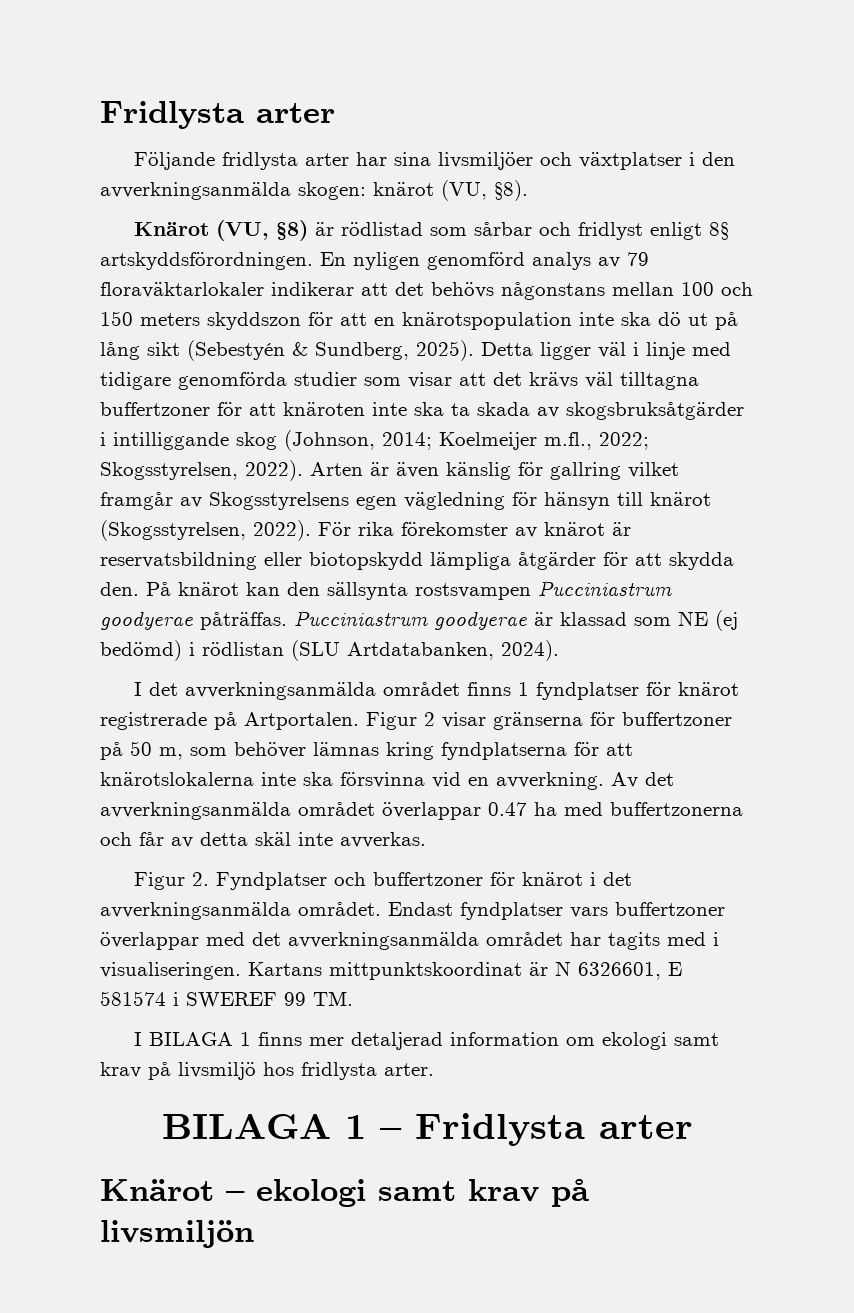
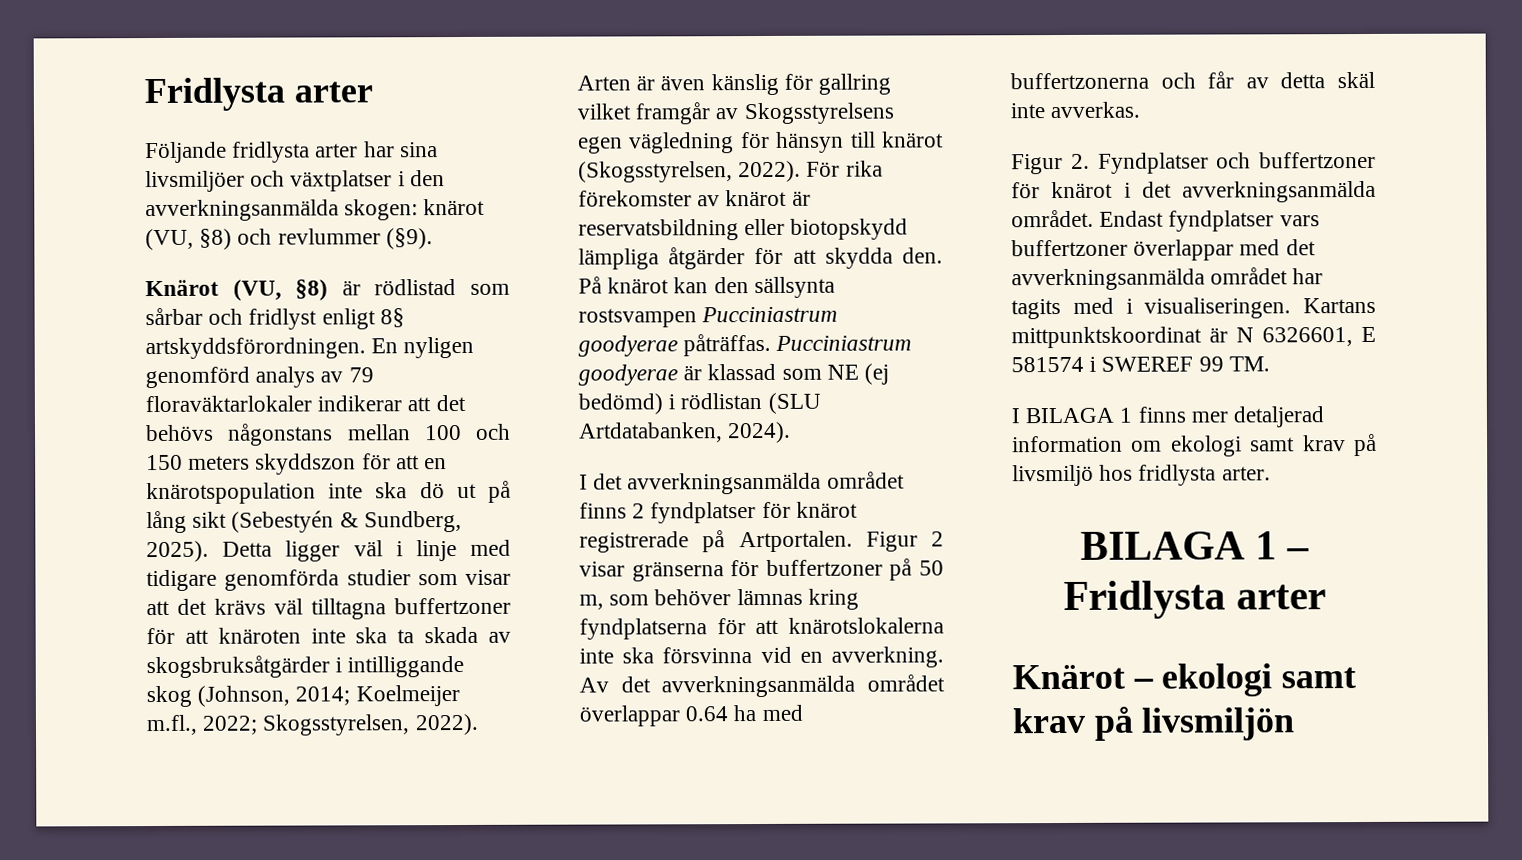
- Följande fridlysta arter har sina livsmiljöer och växtplatser i den avverkningsanmälda skogen: knärot (VU, §8).
+ Följande fridlysta arter har sina livsmiljöer och växtplatser i den avverkningsanmälda skogen: knärot (VU, §8) och revlummer (§9).
- I det avverkningsanmälda området finns 1 fyndplatser för knärot registrerade på Artportalen.
+ I det avverkningsanmälda området finns 2 fyndplatser för knärot registrerade på Artportalen.
- Av det avverkningsanmälda området överlappar 0.47 ha med buffertzonerna och får av detta skäl inte avverkas.
+ Av det avverkningsanmälda området överlappar 0.64 ha med buffertzonerna och får av detta skäl inte avverkas.

